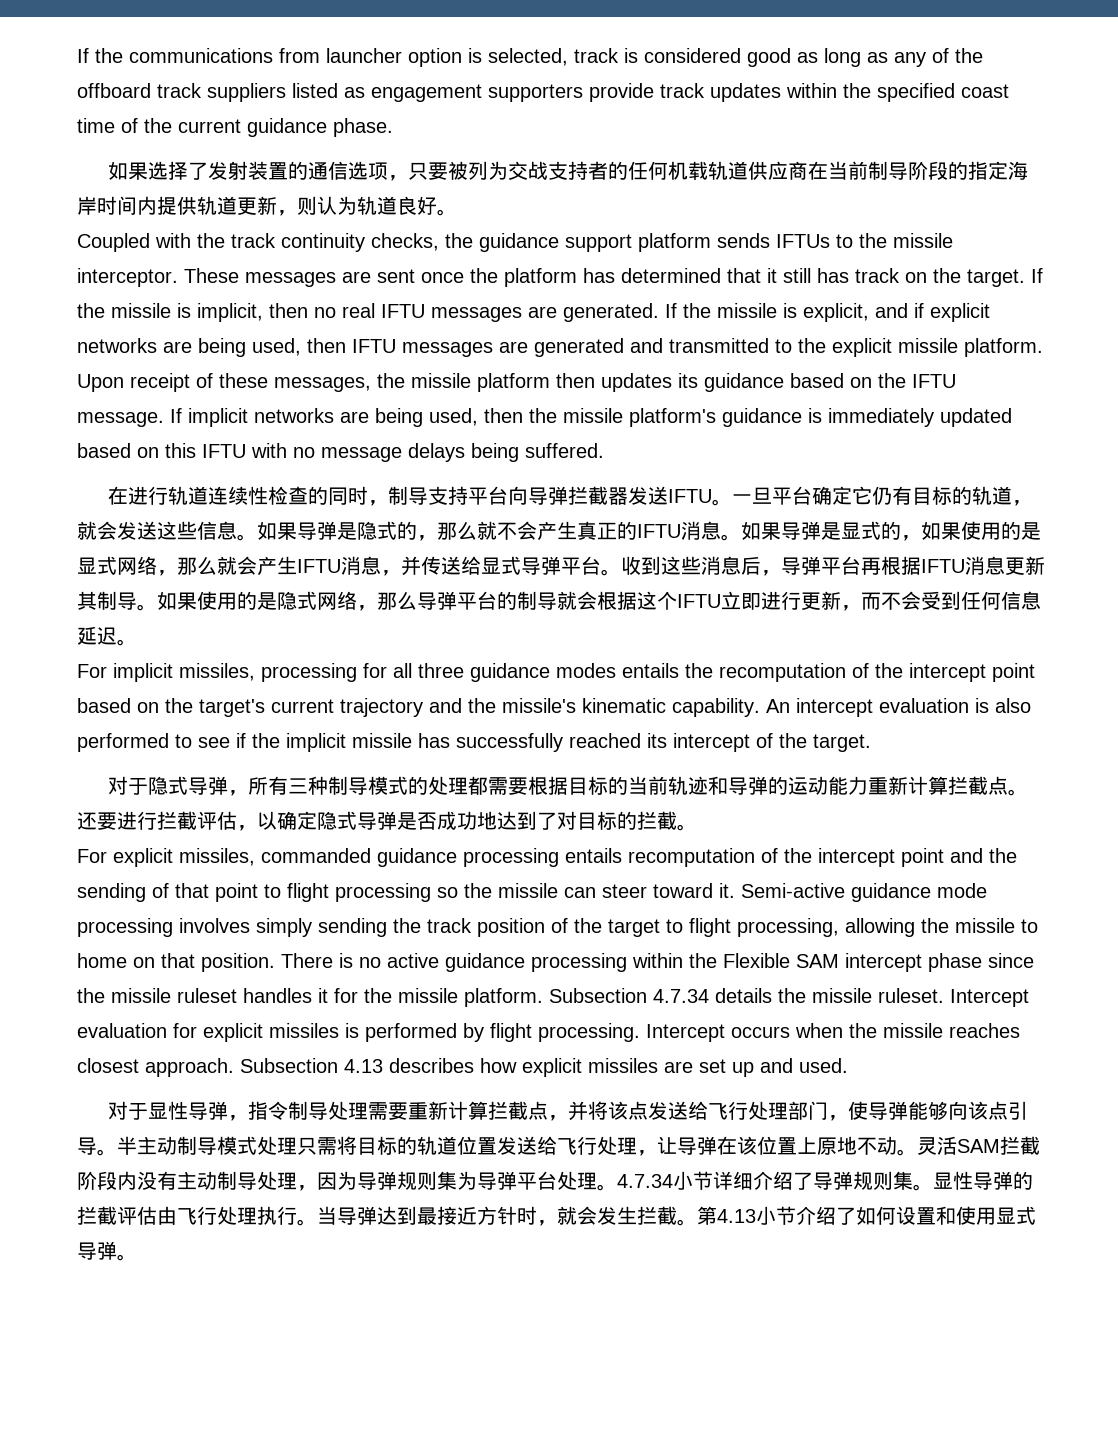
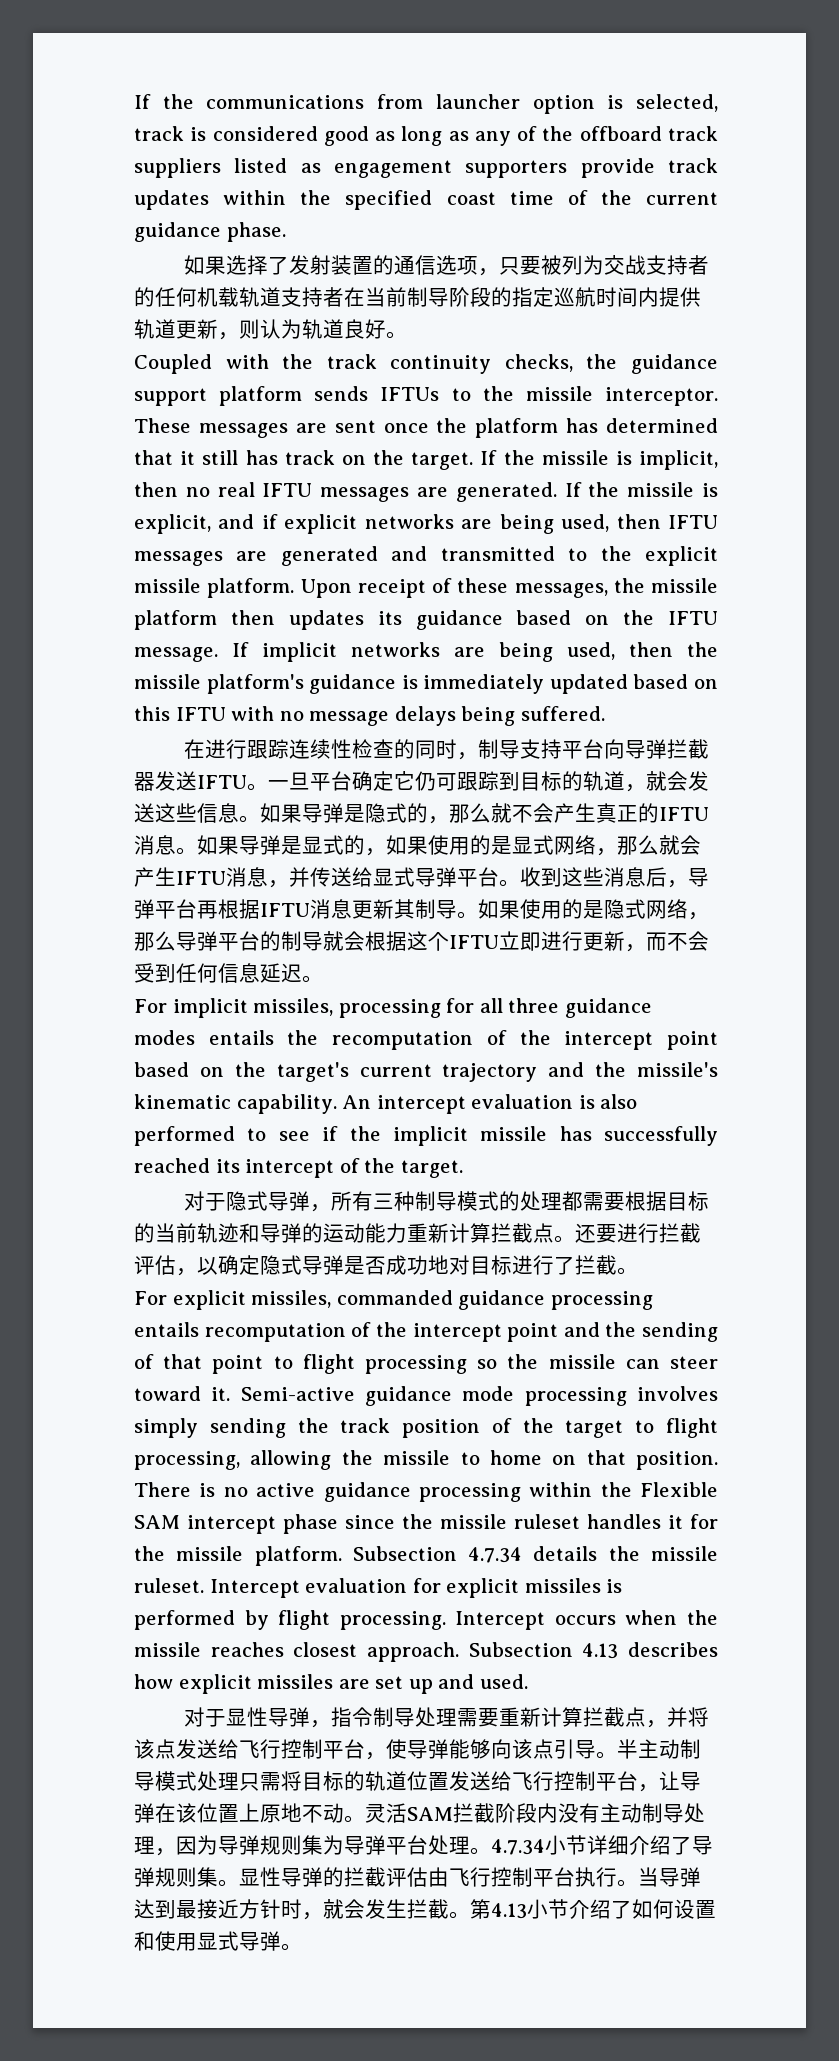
- 如果选择了发射装置的通信选项，只要被列为交战支持者的任何机载轨道供应商在当前制导阶段的指定海岸时间内提供轨道更新，则认为轨道良好。
+ 如果选择了发射装置的通信选项，只要被列为交战支持者的任何机载轨道支持者在当前制导阶段的指定巡航时间内提供轨道更新，则认为轨道良好。
- 在进行轨道连续性检查的同时，制导支持平台向导弹拦截器发送IFTU。
+ 在进行跟踪连续性检查的同时，制导支持平台向导弹拦截器发送IFTU。
- 一旦平台确定它仍有目标的轨道，就会发送这些信息。
+ 一旦平台确定它仍可跟踪到目标的轨道，就会发送这些信息。
- 还要进行拦截评估，以确定隐式导弹是否成功地达到了对目标的拦截。
+ 还要进行拦截评估，以确定隐式导弹是否成功地对目标进行了拦截。
- 对于显性导弹，指令制导处理需要重新计算拦截点，并将该点发送给飞行处理部门，使导弹能够向该点引导。
+ 对于显性导弹，指令制导处理需要重新计算拦截点，并将该点发送给飞行控制平台，使导弹能够向该点引导。
- 半主动制导模式处理只需将目标的轨道位置发送给飞行处理，让导弹在该位置上原地不动。
+ 半主动制导模式处理只需将目标的轨道位置发送给飞行控制平台，让导弹在该位置上原地不动。
- 显性导弹的拦截评估由飞行处理执行。
+ 显性导弹的拦截评估由飞行控制平台执行。

